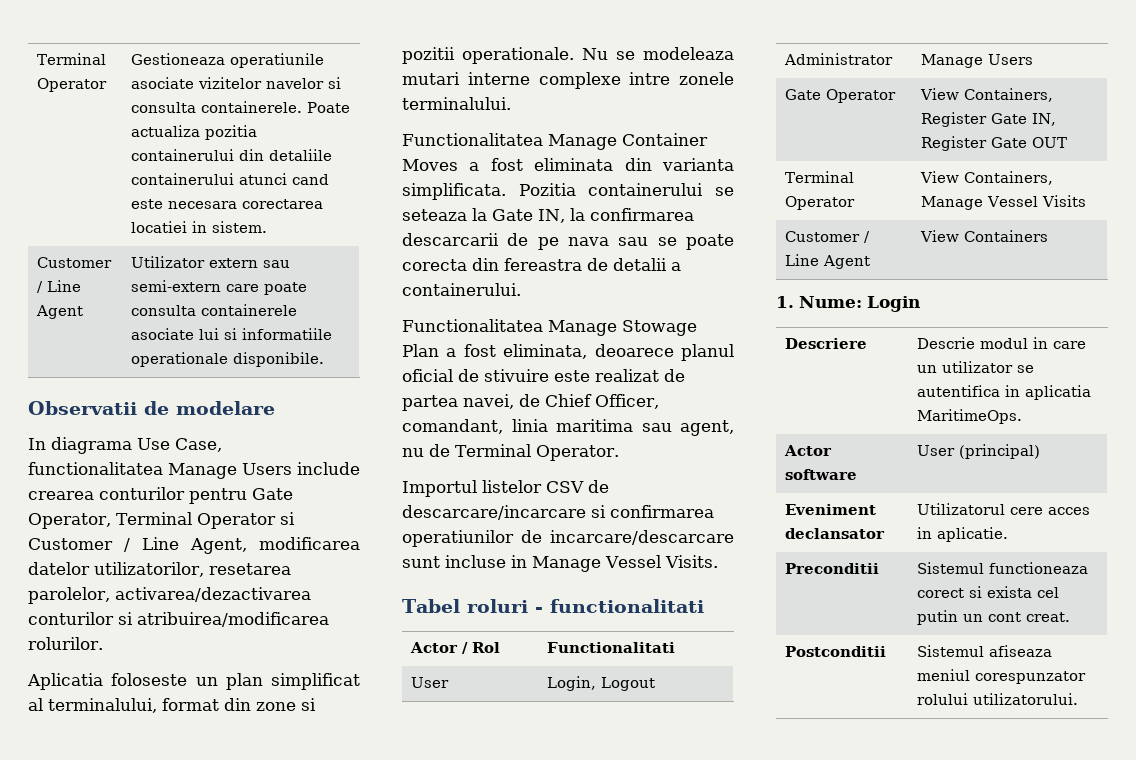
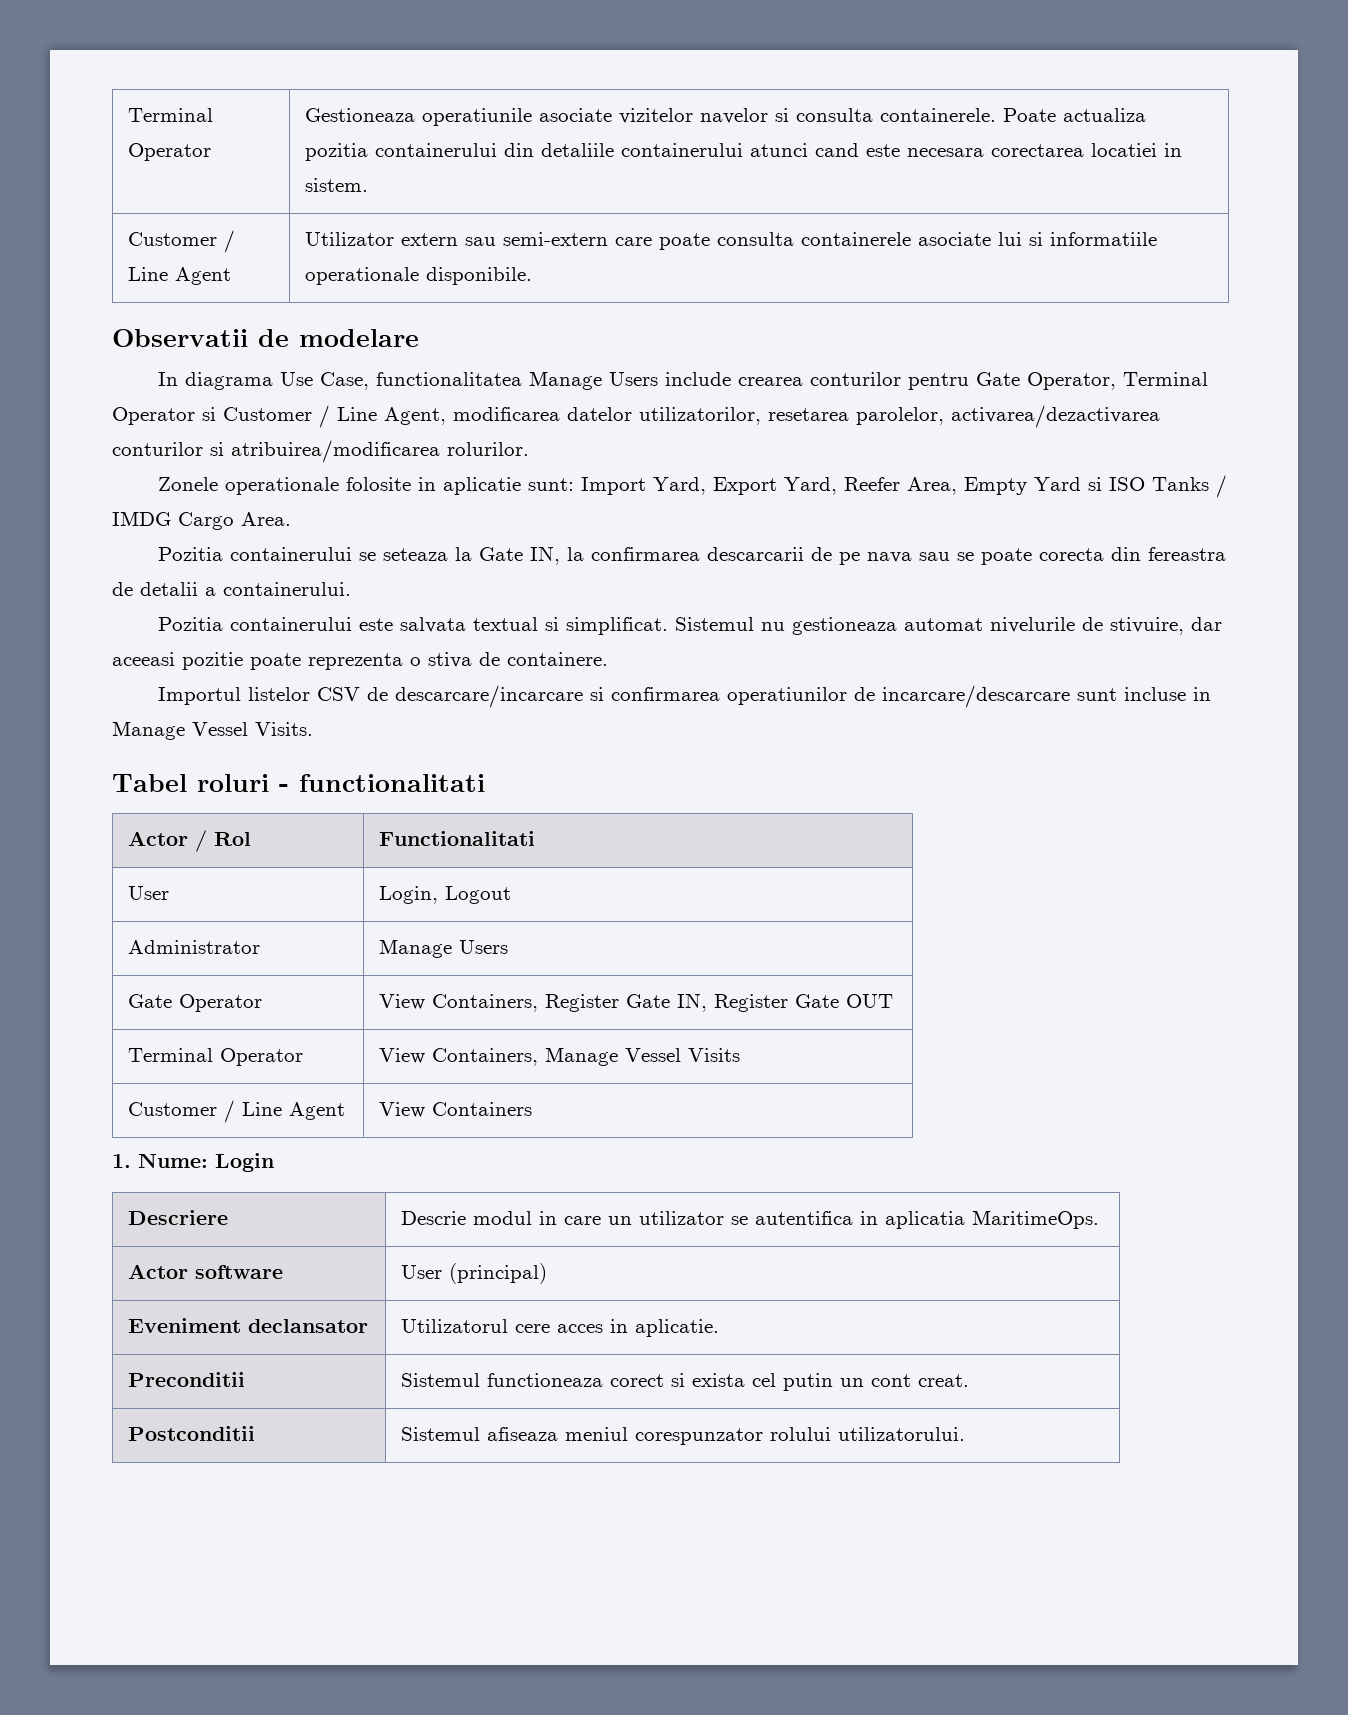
- Aplicatia foloseste un plan simplificat al terminalului, format din zone si pozitii operationale. Nu se modeleaza mutari interne complexe intre zonele terminalului.
- Functionalitatea Manage Container Moves a fost eliminata din varianta simplificata. Pozitia containerului se seteaza la Gate IN, la confirmarea descarcarii de pe nava sau se poate corecta din fereastra de detalii a containerului.
+ Zonele operationale folosite in aplicatie sunt: Import Yard, Export Yard, Reefer Area, Empty Yard si ISO Tanks / IMDG Cargo Area.
+ Pozitia containerului se seteaza la Gate IN, la confirmarea descarcarii de pe nava sau se poate corecta din fereastra de detalii a containerului.
- Functionalitatea Manage Stowage Plan a fost eliminata, deoarece planul oficial de stivuire este realizat de partea navei, de Chief Officer, comandant, linia maritima sau agent, nu de Terminal Operator.
+ Pozitia containerului este salvata textual si simplificat. Sistemul nu gestioneaza automat nivelurile de stivuire, dar aceeasi pozitie poate reprezenta o stiva de containere.

